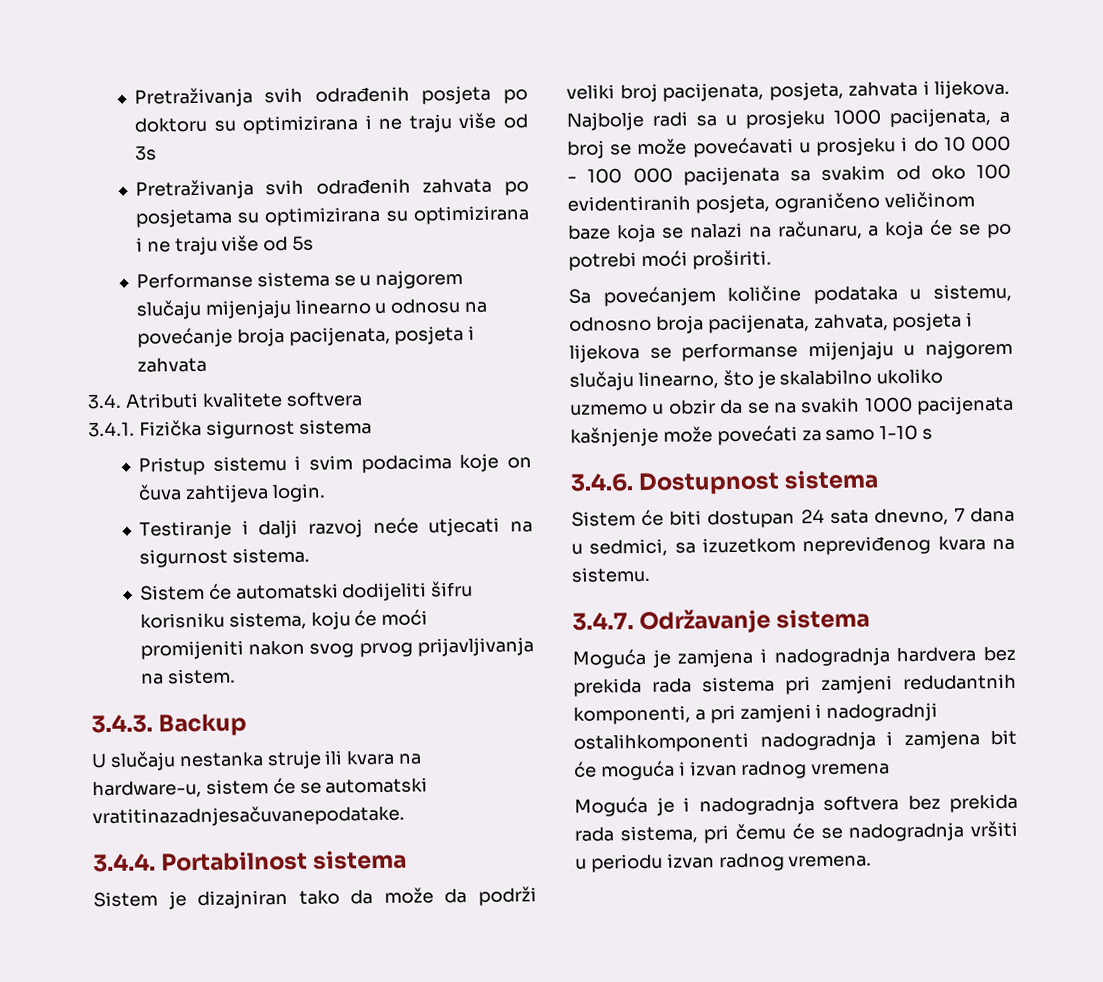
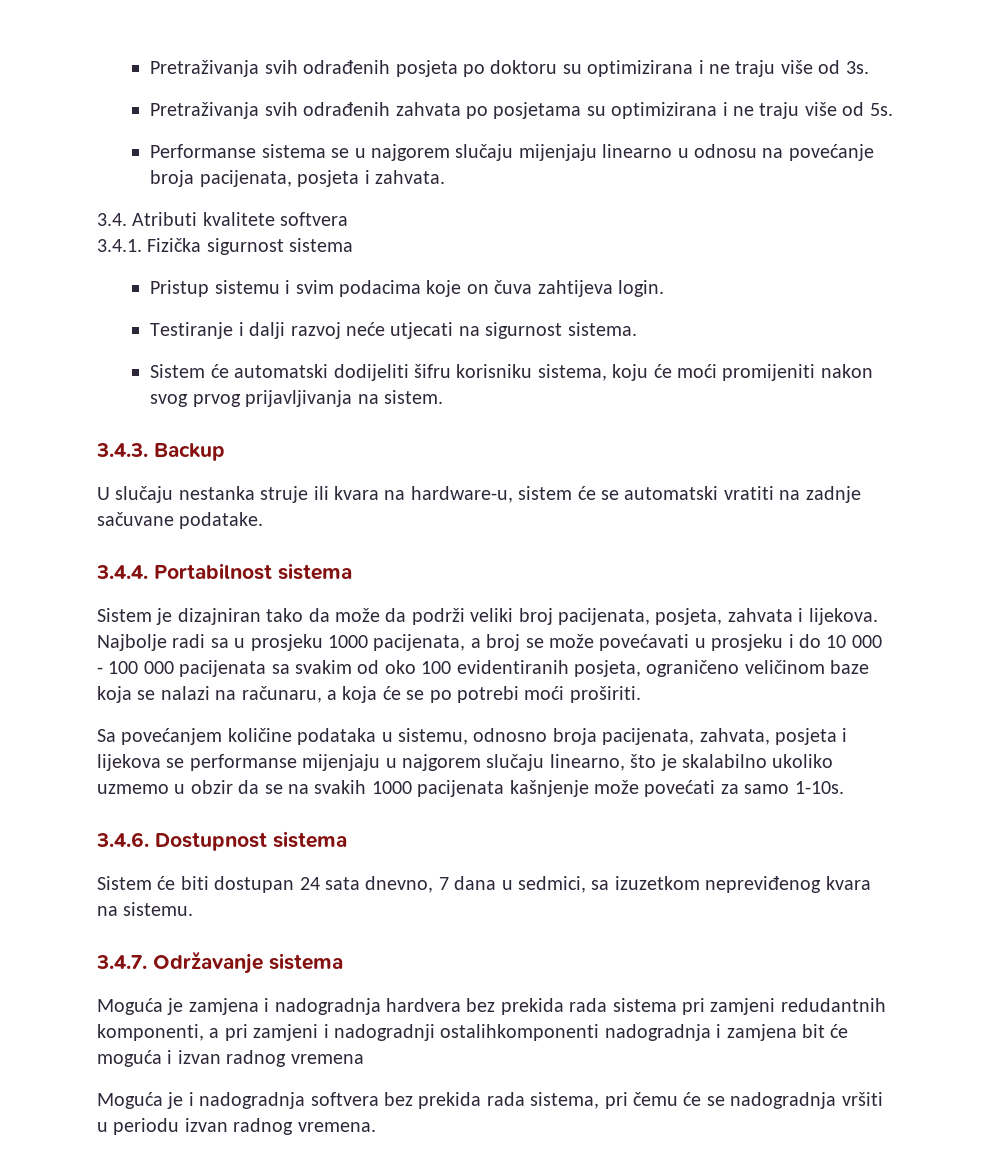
- Pretraživanja svih odrađenih posjeta po doktoru su optimizirana i ne traju više od 3s
+ Pretraživanja svih odrađenih posjeta po doktoru su optimizirana i ne traju više od 3s.
- Pretraživanja svih odrađenih zahvata po posjetama su optimizirana su optimizirana i ne traju više od 5s
+ Pretraživanja svih odrađenih zahvata po posjetama su optimizirana i ne traju više od 5s.
- Performanse sistema se u najgorem slučaju mijenjaju linearno u odnosu na povećanje broja pacijenata, posjeta i zahvata
+ Performanse sistema se u najgorem slučaju mijenjaju linearno u odnosu na povećanje broja pacijenata, posjeta i zahvata.
- U slučaju nestanka struje ili kvara na hardware-u, sistem će se automatski vratitinazadnjesačuvanepodatake.
+ U slučaju nestanka struje ili kvara na hardware-u, sistem će se automatski vratiti na zadnje sačuvane podatake.
- Sa povećanjem količine podataka u sistemu, odnosno broja pacijenata, zahvata, posjeta i lijekova se performanse mijenjaju u najgorem slučaju linearno, što je skalabilno ukoliko uzmemo u obzir da se na svakih 1000 pacijenata kašnjenje može povećati za samo 1-10 s
+ Sa povećanjem količine podataka u sistemu, odnosno broja pacijenata, zahvata, posjeta i lijekova se performanse mijenjaju u najgorem slučaju linearno, što je skalabilno ukoliko uzmemo u obzir da se na svakih 1000 pacijenata kašnjenje može povećati za samo 1-10s.

